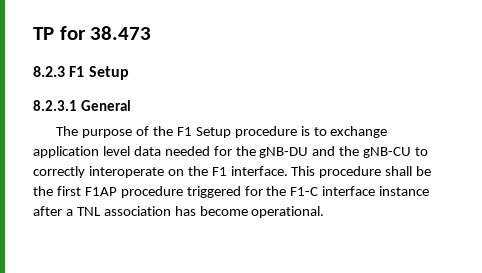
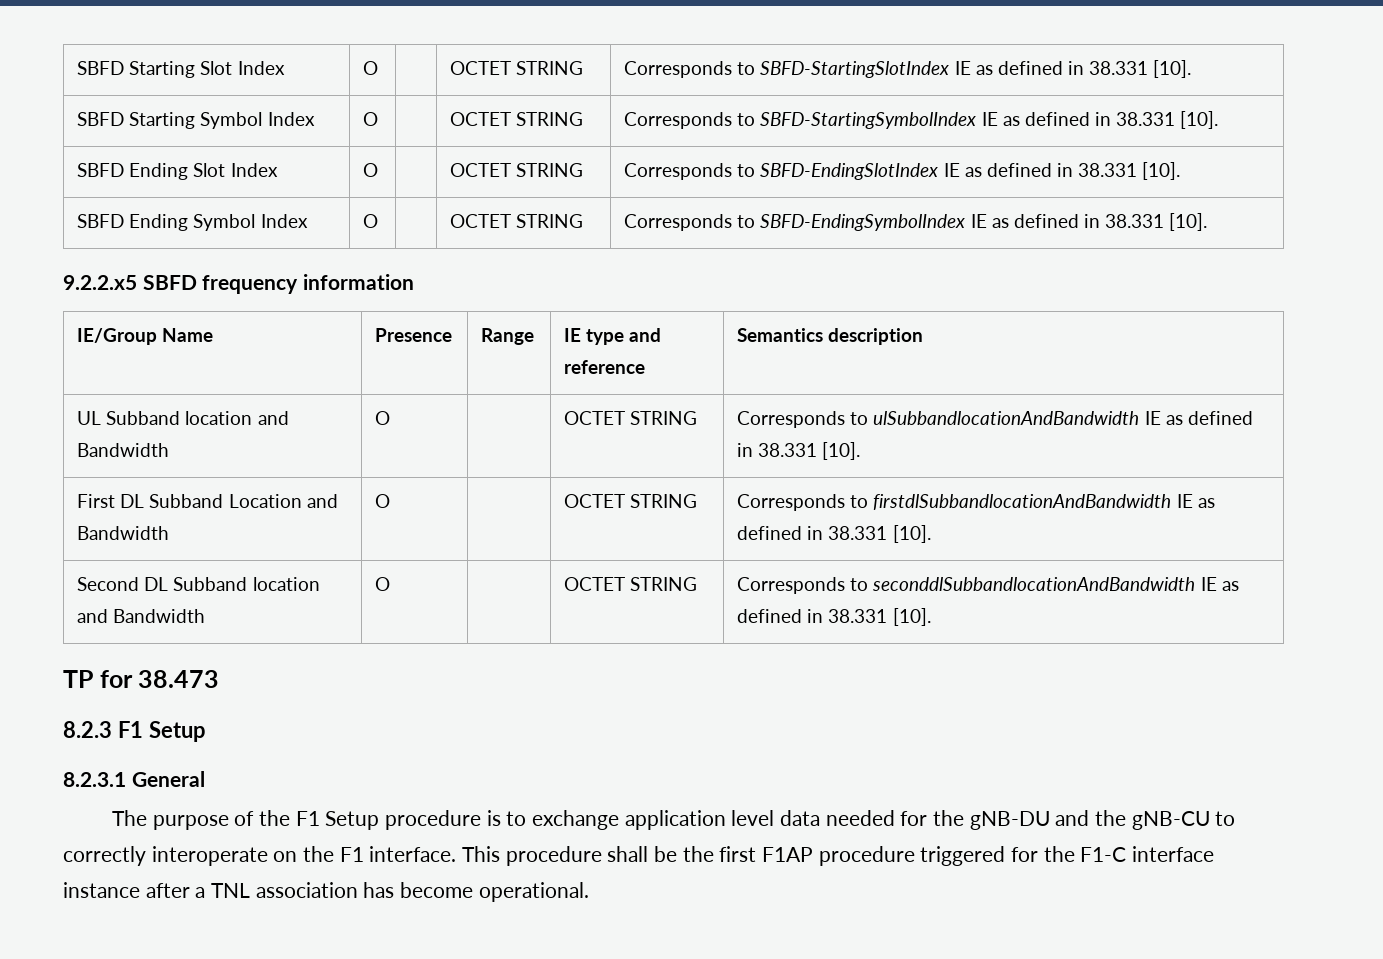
+ SBFD Starting Slot Index | O | | OCTET STRING | Corresponds to SBFD-StartingSlotIndex IE as defined in 38.331 [10].
+ SBFD Starting Symbol Index | O | | OCTET STRING | Corresponds to SBFD-StartingSymbolIndex IE as defined in 38.331 [10].
+ SBFD Ending Slot Index | O | | OCTET STRING | Corresponds to SBFD-EndingSlotIndex IE as defined in 38.331 [10].
+ SBFD Ending Symbol Index | O | | OCTET STRING | Corresponds to SBFD-EndingSymbolIndex IE as defined in 38.331 [10].
+ 9.2.2.x5 SBFD frequency information
+ IE/Group Name | Presence | Range | IE type and reference | Semantics description
+ UL Subband location and Bandwidth | O | | OCTET STRING | Corresponds to ulSubbandlocationAndBandwidth IE as defined in 38.331 [10].
+ First DL Subband Location and Bandwidth | O | | OCTET STRING | Corresponds to firstdlSubbandlocationAndBandwidth IE as defined in 38.331 [10].
+ Second DL Subband location and Bandwidth | O | | OCTET STRING | Corresponds to seconddlSubbandlocationAndBandwidth IE as defined in 38.331 [10].

